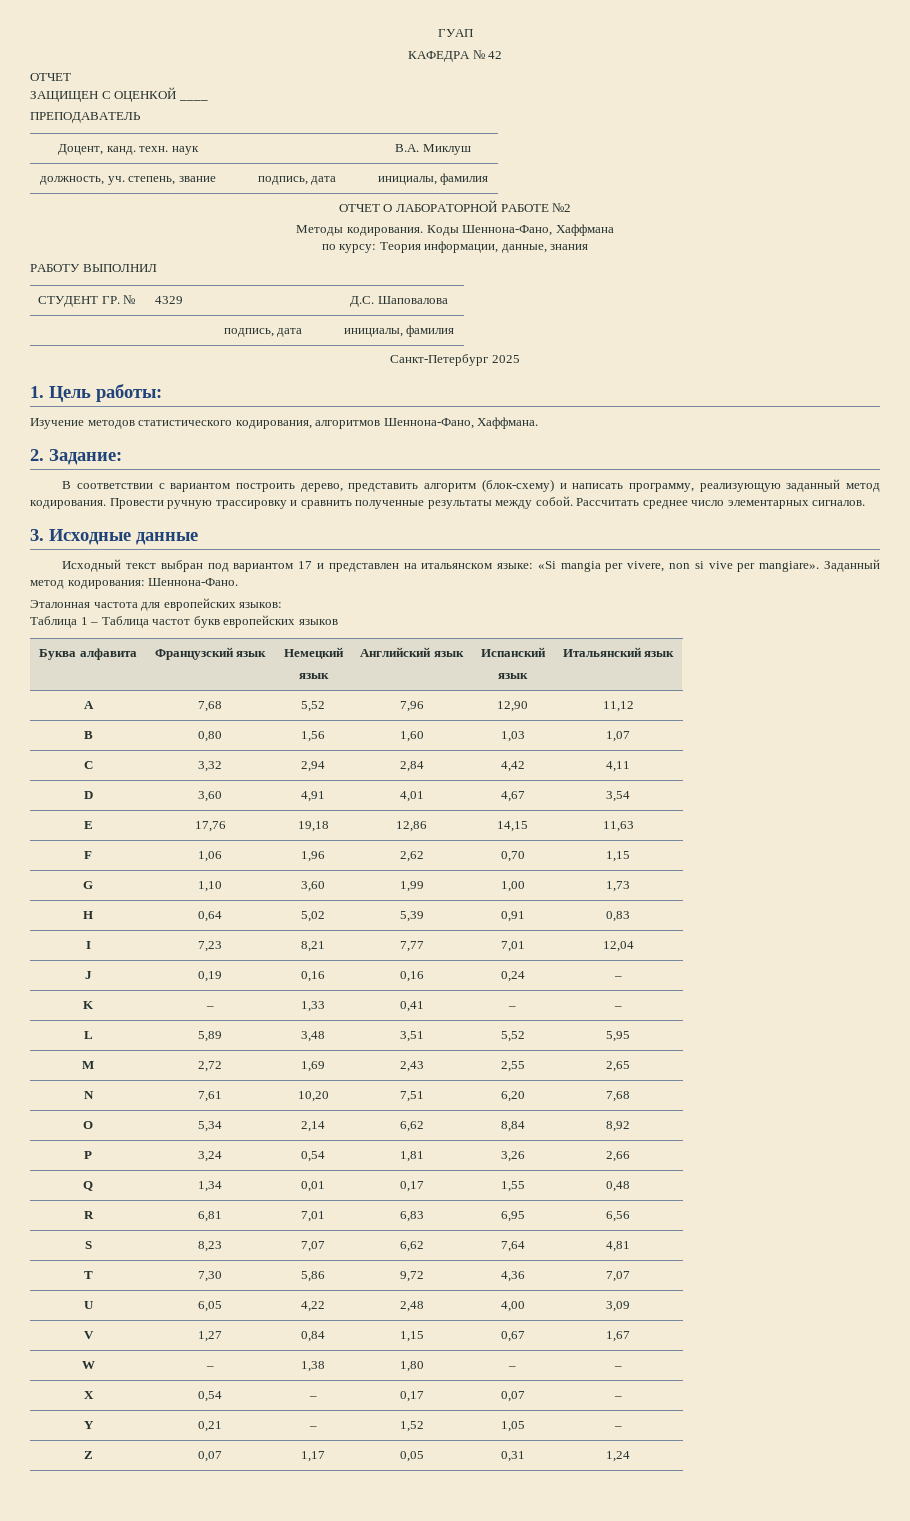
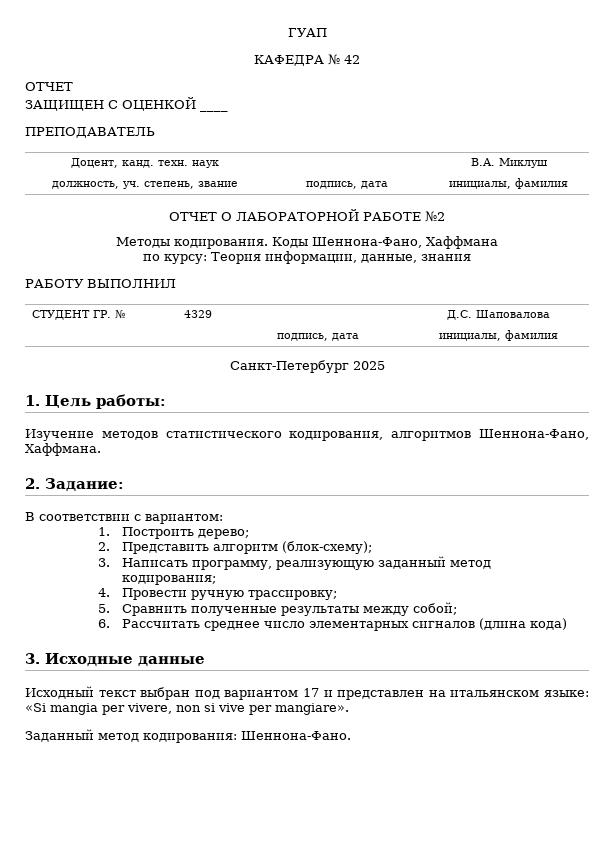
- В соответствии с вариантом построить дерево, представить алгоритм (блок-схему) и написать программу, реализующую заданный метод кодирования. Провести ручную трассировку и сравнить полученные результаты между собой. Рассчитать среднее число элементарных сигналов.
+ В соответствии с вариантом:
+ 1. Построить дерево;
+ 2. Представить алгоритм (блок-схему);
+ 3. Написать программу, реализующую заданный метод кодирования;
+ 4. Провести ручную трассировку;
+ 5. Сравнить полученные результаты между собой;
+ 6. Рассчитать среднее число элементарных сигналов (длина кода)
- Исходный текст выбран под вариантом 17 и представлен на итальянском языке: «Si mangia per vivere, non si vive per mangiare». Заданный метод кодирования: Шеннона-Фано.
+ Исходный текст выбран под вариантом 17 и представлен на итальянском языке: «Si mangia per vivere, non si vive per mangiare».
+ Заданный метод кодирования: Шеннона-Фано.
- Эталонная частота для европейских языков:
- Таблица 1 – Таблица частот букв европейских языков
- Буква алфавита | Французский язык | Немецкий
- язык | Английский язык | Испанский
- язык | Итальянский язык
- A | 7,68 | 5,52 | 7,96 | 12,90 | 11,12
- B | 0,80 | 1,56 | 1,60 | 1,03 | 1,07
- C | 3,32 | 2,94 | 2,84 | 4,42 | 4,11
- D | 3,60 | 4,91 | 4,01 | 4,67 | 3,54
- E | 17,76 | 19,18 | 12,86 | 14,15 | 11,63
- F | 1,06 | 1,96 | 2,62 | 0,70 | 1,15
- G | 1,10 | 3,60 | 1,99 | 1,00 | 1,73
- H | 0,64 | 5,02 | 5,39 | 0,91 | 0,83
- I | 7,23 | 8,21 | 7,77 | 7,01 | 12,04
- J | 0,19 | 0,16 | 0,16 | 0,24 | –
- K | – | 1,33 | 0,41 | – | –
- L | 5,89 | 3,48 | 3,51 | 5,52 | 5,95
- M | 2,72 | 1,69 | 2,43 | 2,55 | 2,65
- N | 7,61 | 10,20 | 7,51 | 6,20 | 7,68
- O | 5,34 | 2,14 | 6,62 | 8,84 | 8,92
- P | 3,24 | 0,54 | 1,81 | 3,26 | 2,66
- Q | 1,34 | 0,01 | 0,17 | 1,55 | 0,48
- R | 6,81 | 7,01 | 6,83 | 6,95 | 6,56
- S | 8,23 | 7,07 | 6,62 | 7,64 | 4,81
- T | 7,30 | 5,86 | 9,72 | 4,36 | 7,07
- U | 6,05 | 4,22 | 2,48 | 4,00 | 3,09
- V | 1,27 | 0,84 | 1,15 | 0,67 | 1,67
- W | – | 1,38 | 1,80 | – | –
- X | 0,54 | – | 0,17 | 0,07 | –
- Y | 0,21 | – | 1,52 | 1,05 | –
- Z | 0,07 | 1,17 | 0,05 | 0,31 | 1,24

